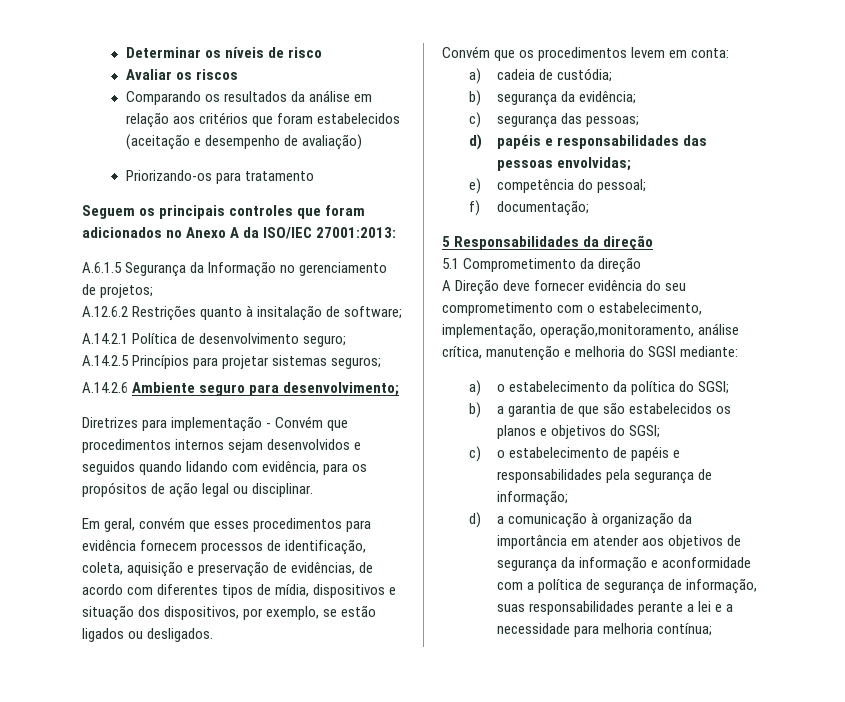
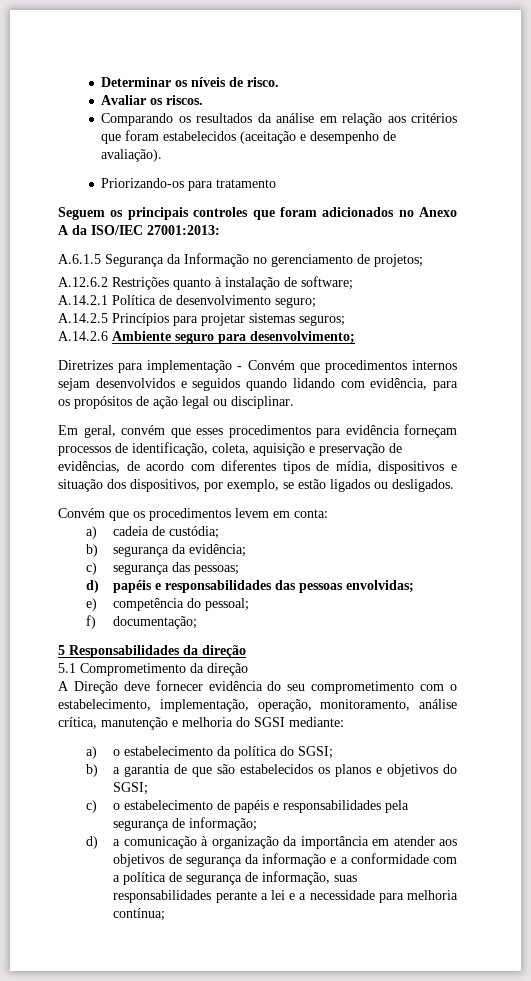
- Determinar os níveis de risco
+ Determinar os níveis de risco.
- Avaliar os riscos
+ Avaliar os riscos.
- Comparando os resultados da análise em relação aos critérios que foram estabelecidos (aceitação e desempenho de avaliação)
+ Comparando os resultados da análise em relação aos critérios que foram estabelecidos (aceitação e desempenho de avaliação).
- A.12.6.2 Restrições quanto à insitalação de software;
+ A.12.6.2 Restrições quanto à instalação de software;
- Em geral, convém que esses procedimentos para evidência fornecem processos de identificação, coleta, aquisição e preservação de evidências, de acordo com diferentes tipos de mídia, dispositivos e situação dos dispositivos, por exemplo, se estão ligados ou desligados.
+ Em geral, convém que esses procedimentos para evidência forneçam processos de identificação, coleta, aquisição e preservação de evidências, de acordo com diferentes tipos de mídia, dispositivos e situação dos dispositivos, por exemplo, se estão ligados ou desligados.
- A Direção deve fornecer evidência do seu comprometimento com o estabelecimento, implementação, operação,monitoramento, análise crítica, manutenção e melhoria do SGSI mediante:
+ A Direção deve fornecer evidência do seu comprometimento com o estabelecimento, implementação, operação, monitoramento, análise crítica, manutenção e melhoria do SGSI mediante:
- d) a comunicação à organização da importância em atender aos objetivos de segurança da informação e aconformidade com a política de segurança de informação, suas responsabilidades perante a lei e a necessidade para melhoria contínua;
+ d) a comunicação à organização da importância em atender aos objetivos de segurança da informação e a conformidade com a política de segurança de informação, suas responsabilidades perante a lei e a necessidade para melhoria contínua;

